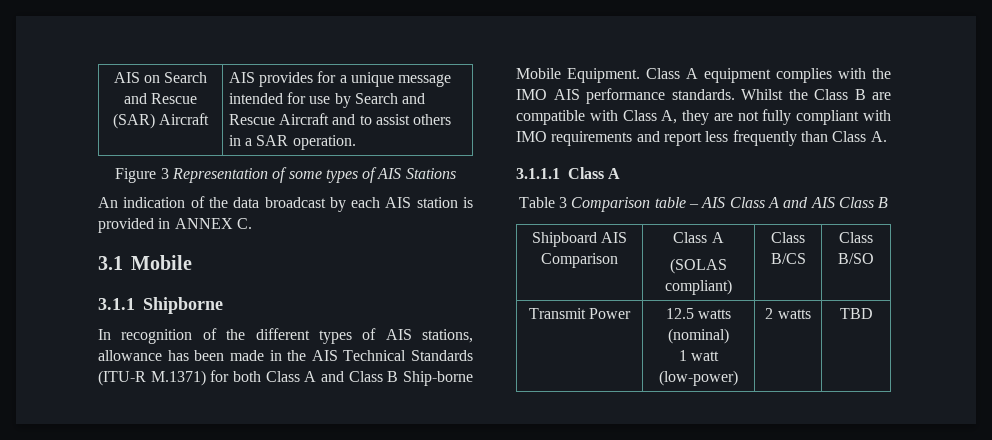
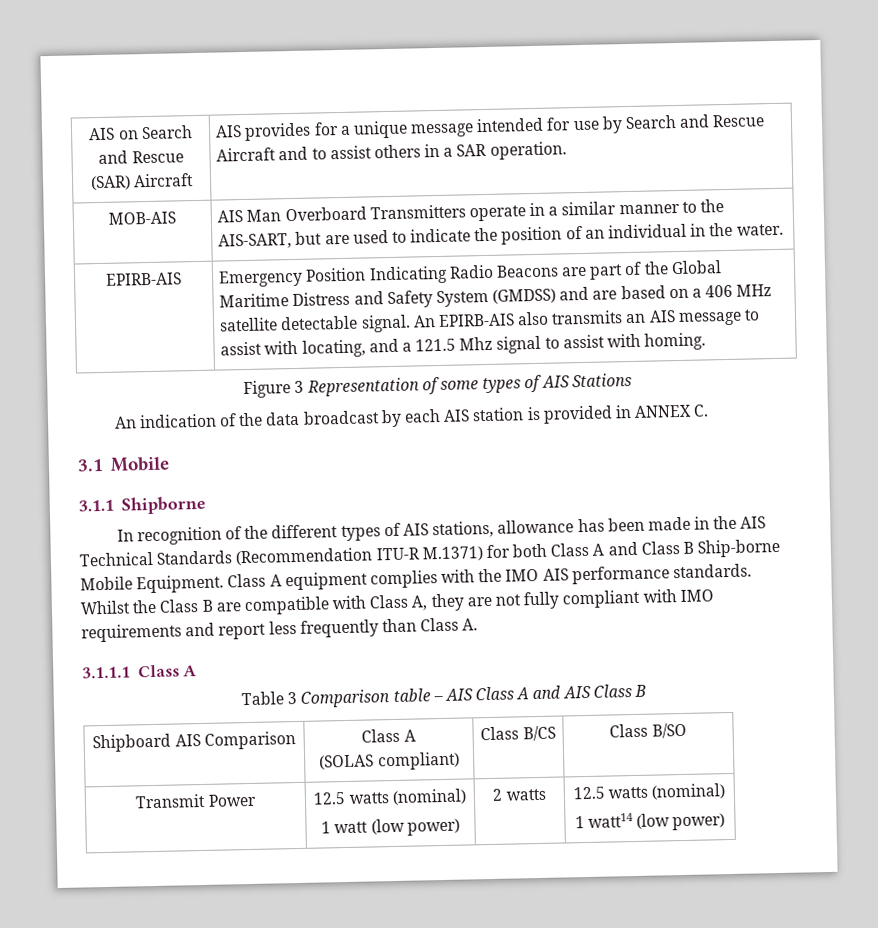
+ MOB-AIS | AIS Man Overboard Transmitters operate in a similar manner to the AIS-SART, but are used to indicate the position of an individual in the water.
+ EPIRB-AIS | Emergency Position Indicating Radio Beacons are part of the Global Maritime Distress and Safety System (GMDSS) and are based on a 406 MHz satellite detectable signal. An EPIRB-AIS also transmits an AIS message to assist with locating, and a 121.5 Mhz signal to assist with homing.
- In recognition of the different types of AIS stations, allowance has been made in the AIS Technical Standards (ITU-R M.1371) for both Class A and Class B Ship-borne Mobile Equipment.
+ In recognition of the different types of AIS stations, allowance has been made in the AIS Technical Standards (Recommendation ITU-R M.1371) for both Class A and Class B Ship-borne Mobile Equipment.
  Transmit Power | 12.5 watts (nominal)
- 1 watt (low-power) | 2 watts | TBD
+ 1 watt (low power) | 2 watts | 12.5 watts (nominal)
+ 1 watt14 (low power)

